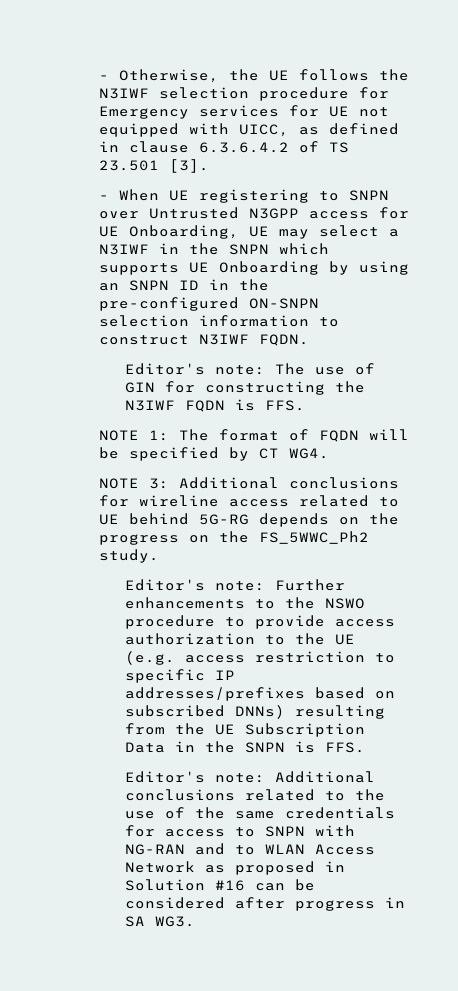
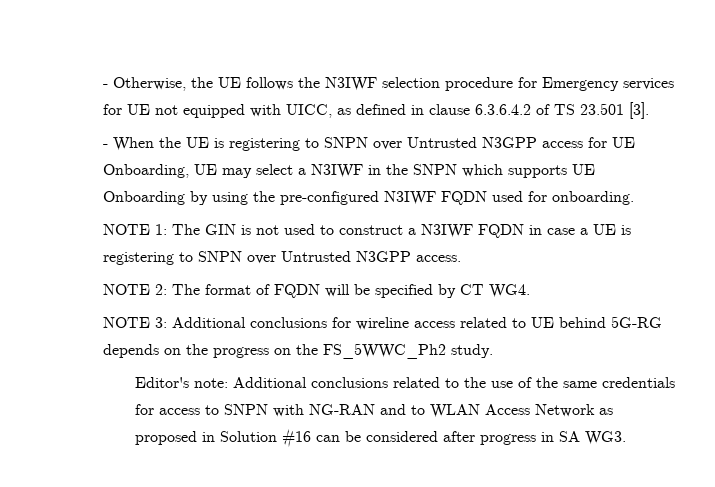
- - When UE registering to SNPN over Untrusted N3GPP access for UE Onboarding, UE may select a N3IWF in the SNPN which supports UE Onboarding by using an SNPN ID in the pre-configured ON-SNPN selection information to construct N3IWF FQDN.
- Editor's note: The use of GIN for constructing the N3IWF FQDN is FFS.
- NOTE 1: The format of FQDN will be specified by CT WG4.
+ - When the UE is registering to SNPN over Untrusted N3GPP access for UE Onboarding, UE may select a N3IWF in the SNPN which supports UE Onboarding by using the pre-configured N3IWF FQDN used for onboarding.
+ NOTE 1: The GIN is not used to construct a N3IWF FQDN in case a UE is registering to SNPN over Untrusted N3GPP access.
+ NOTE 2: The format of FQDN will be specified by CT WG4.
- Editor's note: Further enhancements to the NSWO procedure to provide access authorization to the UE (e.g. access restriction to specific IP addresses/prefixes based on subscribed DNNs) resulting from the UE Subscription Data in the SNPN is FFS.

